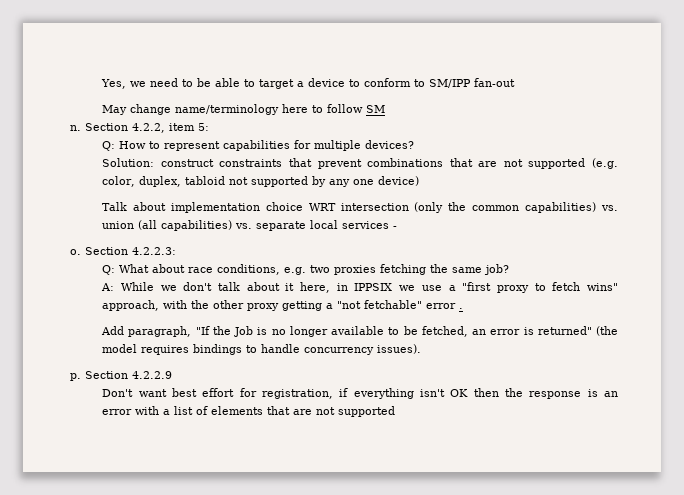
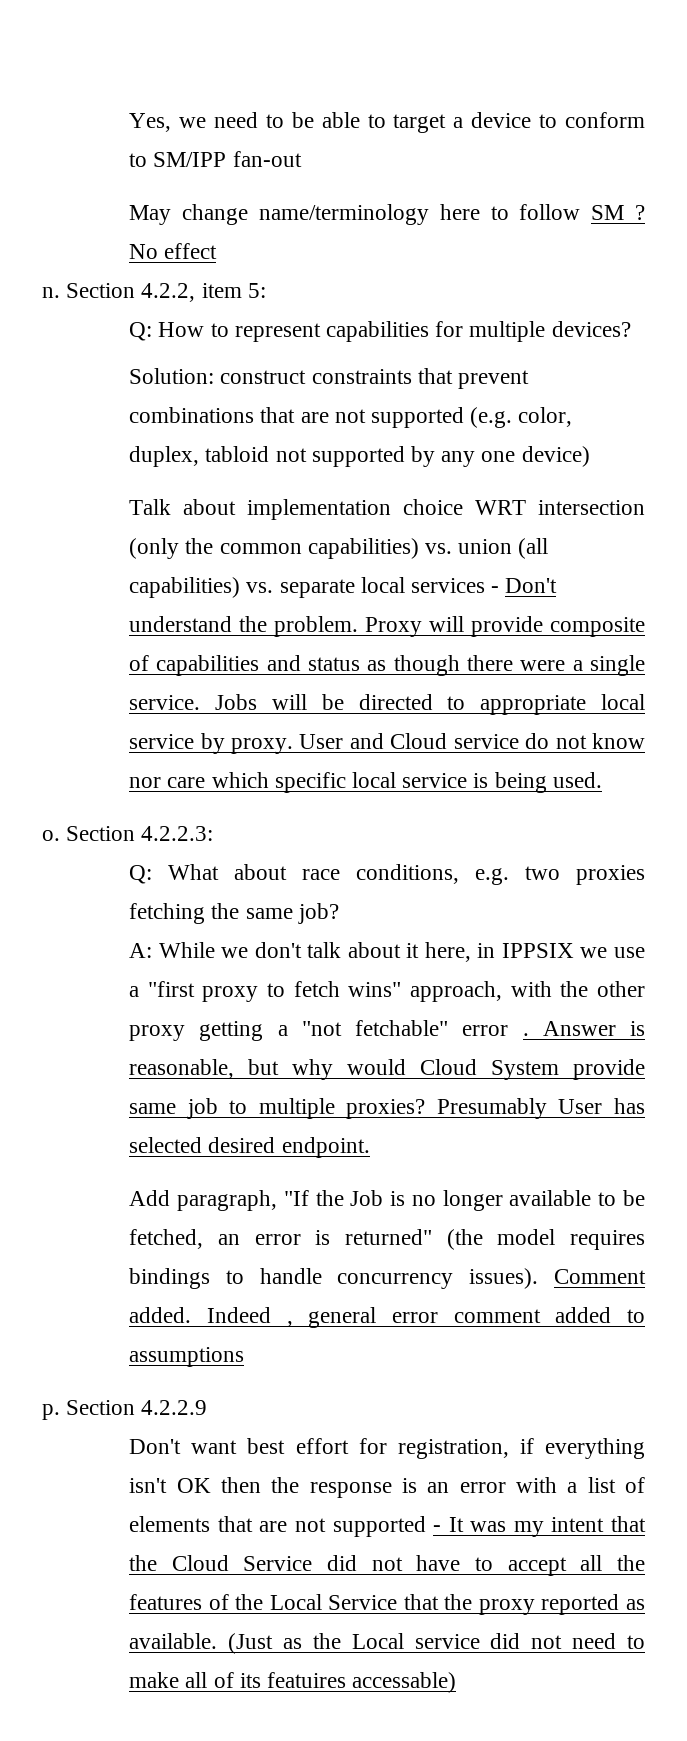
- May change name/terminology here to follow SM
+ May change name/terminology here to follow SM ? No effect
- Talk about implementation choice WRT intersection (only the common capabilities) vs. union (all capabilities) vs. separate local services -
+ Talk about implementation choice WRT intersection (only the common capabilities) vs. union (all capabilities) vs. separate local services - Don't understand the problem. Proxy will provide composite of capabilities and status as though there were a single service. Jobs will be directed to appropriate local service by proxy. User and Cloud service do not know nor care which specific local service is being used.
+ Answer is reasonable, but why would Cloud System provide same job to multiple proxies? Presumably User has selected desired endpoint.
+ Comment added. Indeed , general error comment added to assumptions
- Don't want best effort for registration, if everything isn't OK then the response is an error with a list of elements that are not supported
+ Don't want best effort for registration, if everything isn't OK then the response is an error with a list of elements that are not supported - It was my intent that the Cloud Service did not have to accept all the features of the Local Service that the proxy reported as available. (Just as the Local service did not need to make all of its featuires accessable)

